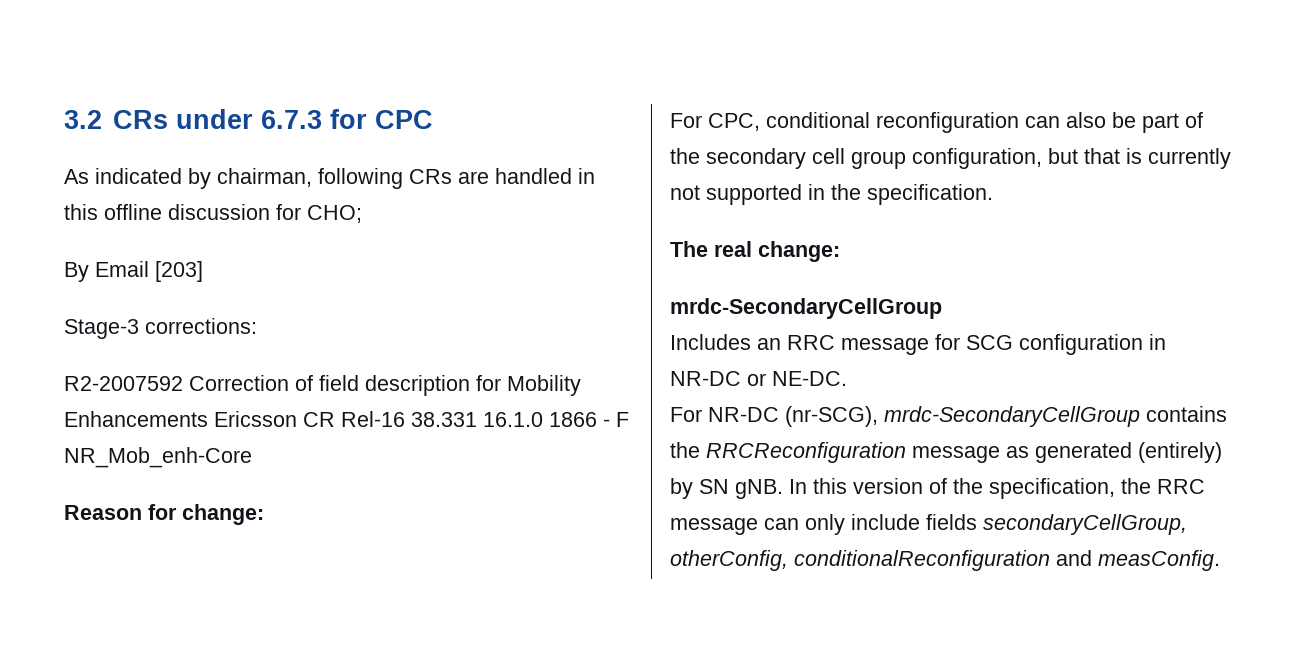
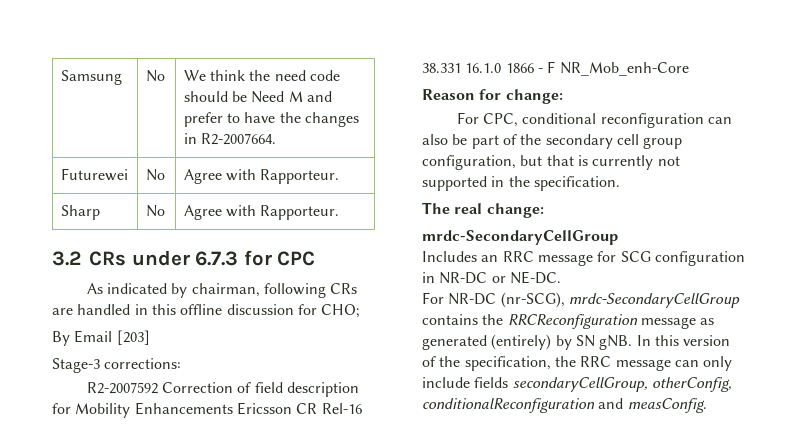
+ Samsung | No | We think the need code should be Need M and prefer to have the changes in R2-2007664.
+ Futurewei | No | Agree with Rapporteur.
+ Sharp | No | Agree with Rapporteur.

